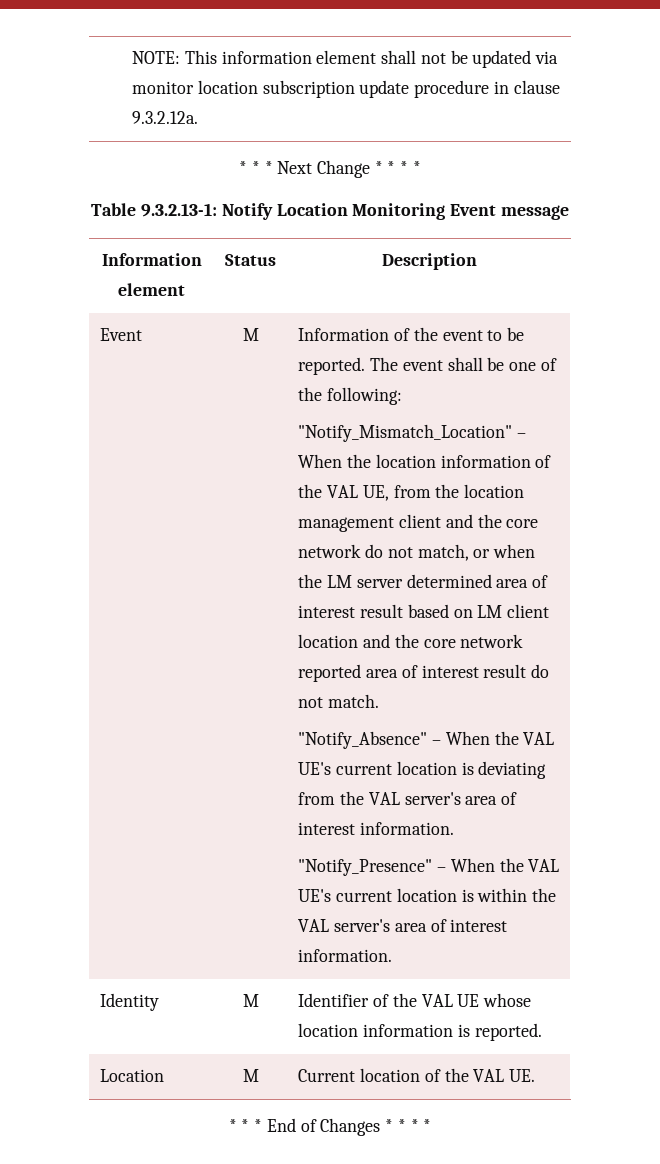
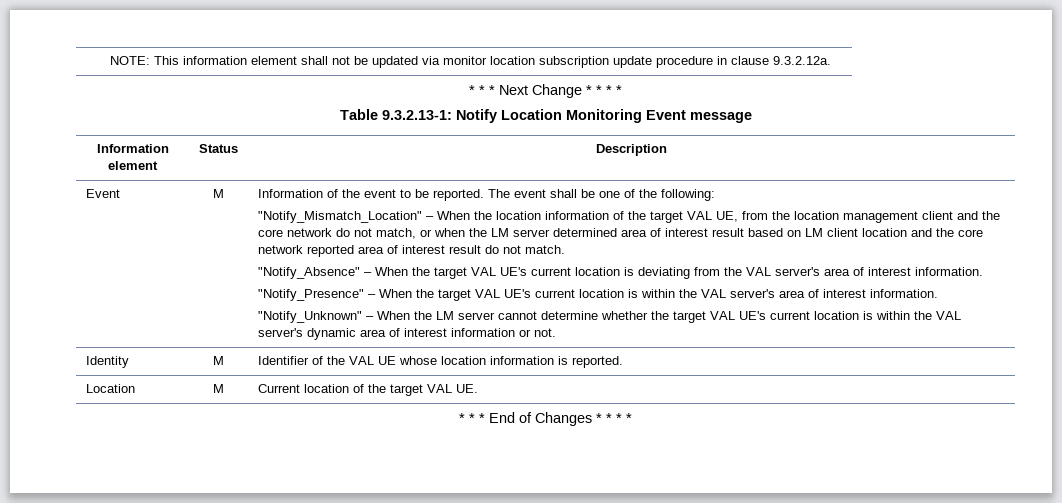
- "Notify_Mismatch_Location" – When the location information of the VAL UE, from the location management client and the core network do not match, or when the LM server determined area of interest result based on LM client location and the core network reported area of interest result do not match.
+ "Notify_Mismatch_Location" – When the location information of the target VAL UE, from the location management client and the core network do not match, or when the LM server determined area of interest result based on LM client location and the core network reported area of interest result do not match.
- "Notify_Absence" – When the VAL UE's current location is deviating from the VAL server's area of interest information.
+ "Notify_Absence" – When the target VAL UE's current location is deviating from the VAL server's area of interest information.
- "Notify_Presence" – When the VAL UE's current location is within the VAL server's area of interest information.
+ "Notify_Presence" – When the target VAL UE's current location is within the VAL server's area of interest information.
+ "Notify_Unknown" – When the LM server cannot determine whether the target VAL UE's current location is within the VAL server's dynamic area of interest information or not.
- Location | M | Current location of the VAL UE.
+ Location | M | Current location of the target VAL UE.

